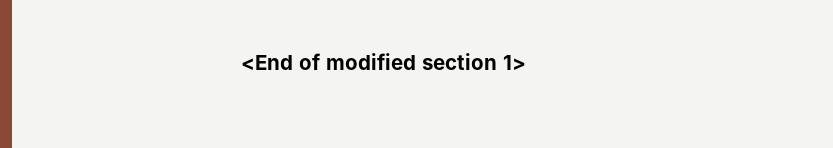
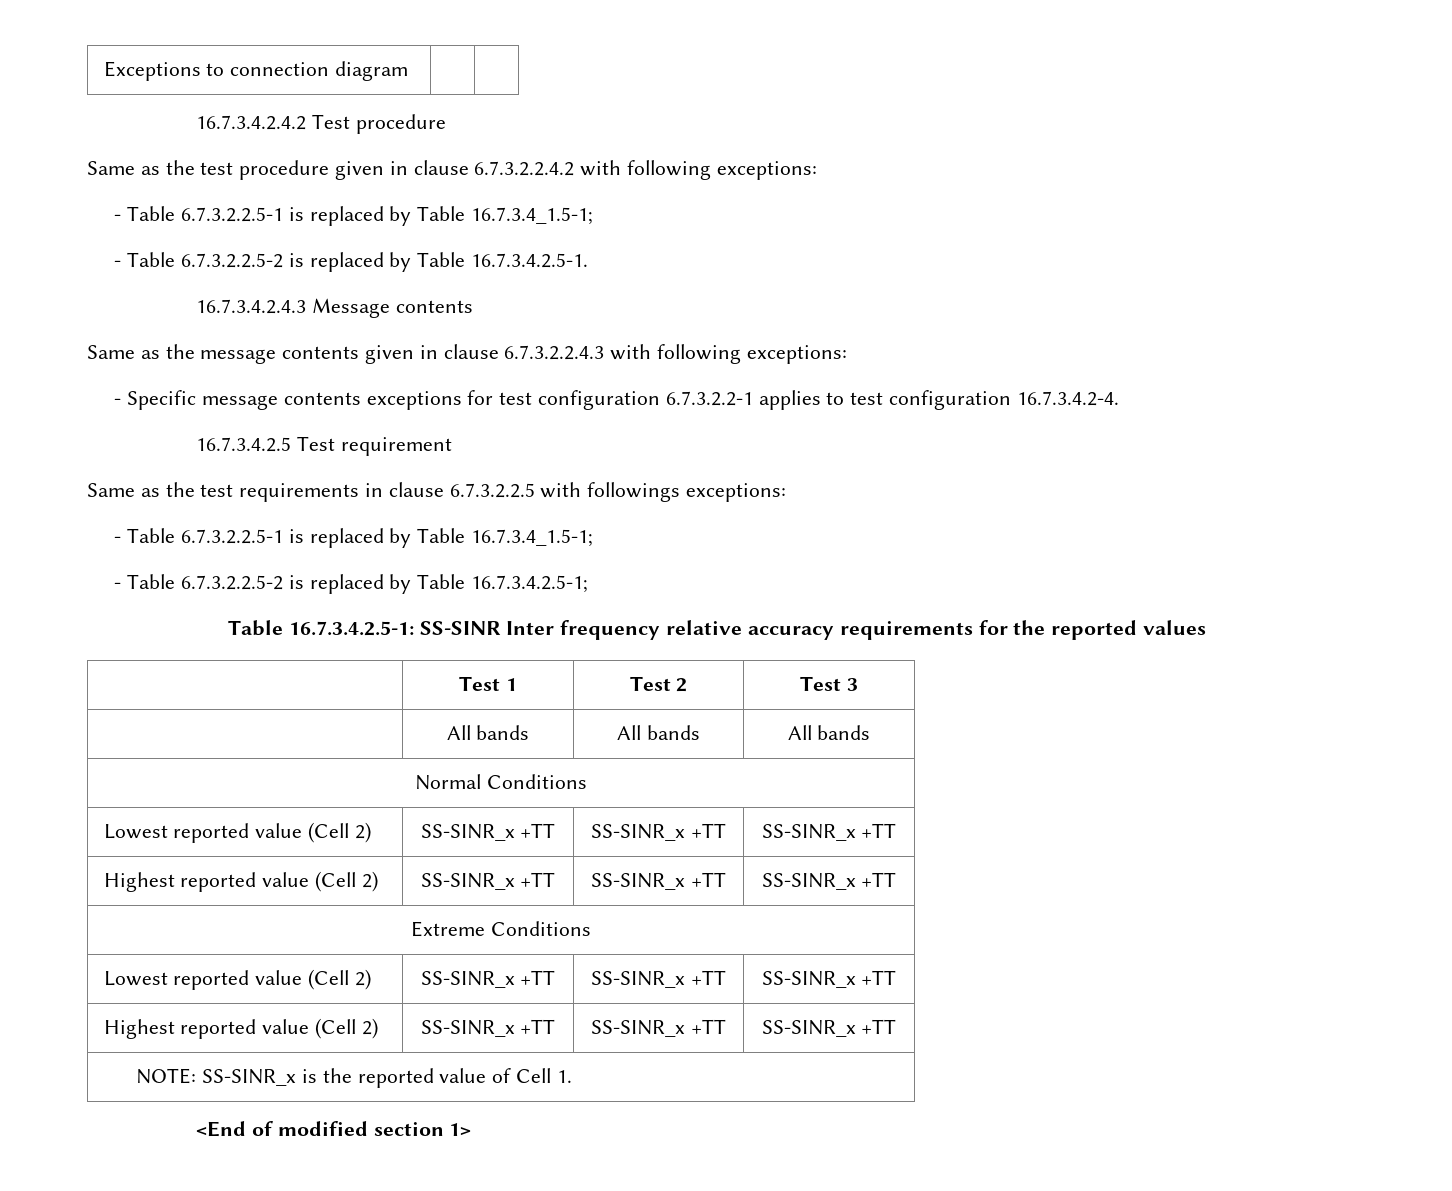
+ Exceptions to connection diagram | |
+ 16.7.3.4.2.4.2 Test procedure
+ Same as the test procedure given in clause 6.7.3.2.2.4.2 with following exceptions:
+ - Table 6.7.3.2.2.5-1 is replaced by Table 16.7.3.4_1.5-1;
+ - Table 6.7.3.2.2.5-2 is replaced by Table 16.7.3.4.2.5-1.
+ 16.7.3.4.2.4.3 Message contents
+ Same as the message contents given in clause 6.7.3.2.2.4.3 with following exceptions:
+ - Specific message contents exceptions for test configuration 6.7.3.2.2-1 applies to test configuration 16.7.3.4.2-4.
+ 16.7.3.4.2.5 Test requirement
+ Same as the test requirements in clause 6.7.3.2.2.5 with followings exceptions:
+ - Table 6.7.3.2.2.5-1 is replaced by Table 16.7.3.4_1.5-1;
+ - Table 6.7.3.2.2.5-2 is replaced by Table 16.7.3.4.2.5-1;
+ Table 16.7.3.4.2.5-1: SS-SINR Inter frequency relative accuracy requirements for the reported values
+ | Test 1 | Test 2 | Test 3
+ | All bands | All bands | All bands
+ Normal Conditions
+ Lowest reported value (Cell 2) | SS-SINR_x +TT | SS-SINR_x +TT | SS-SINR_x +TT
+ Highest reported value (Cell 2) | SS-SINR_x +TT | SS-SINR_x +TT | SS-SINR_x +TT
+ Extreme Conditions
+ Lowest reported value (Cell 2) | SS-SINR_x +TT | SS-SINR_x +TT | SS-SINR_x +TT
+ Highest reported value (Cell 2) | SS-SINR_x +TT | SS-SINR_x +TT | SS-SINR_x +TT
+ NOTE: SS-SINR_x is the reported value of Cell 1.

